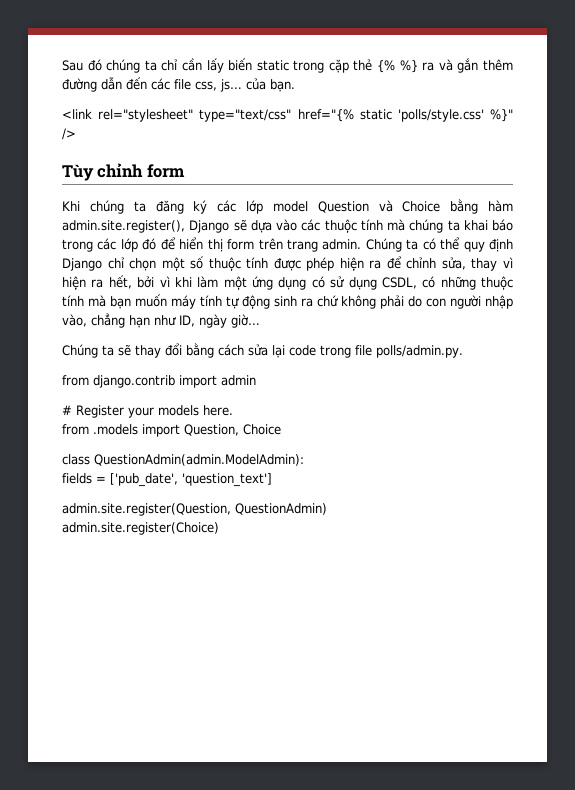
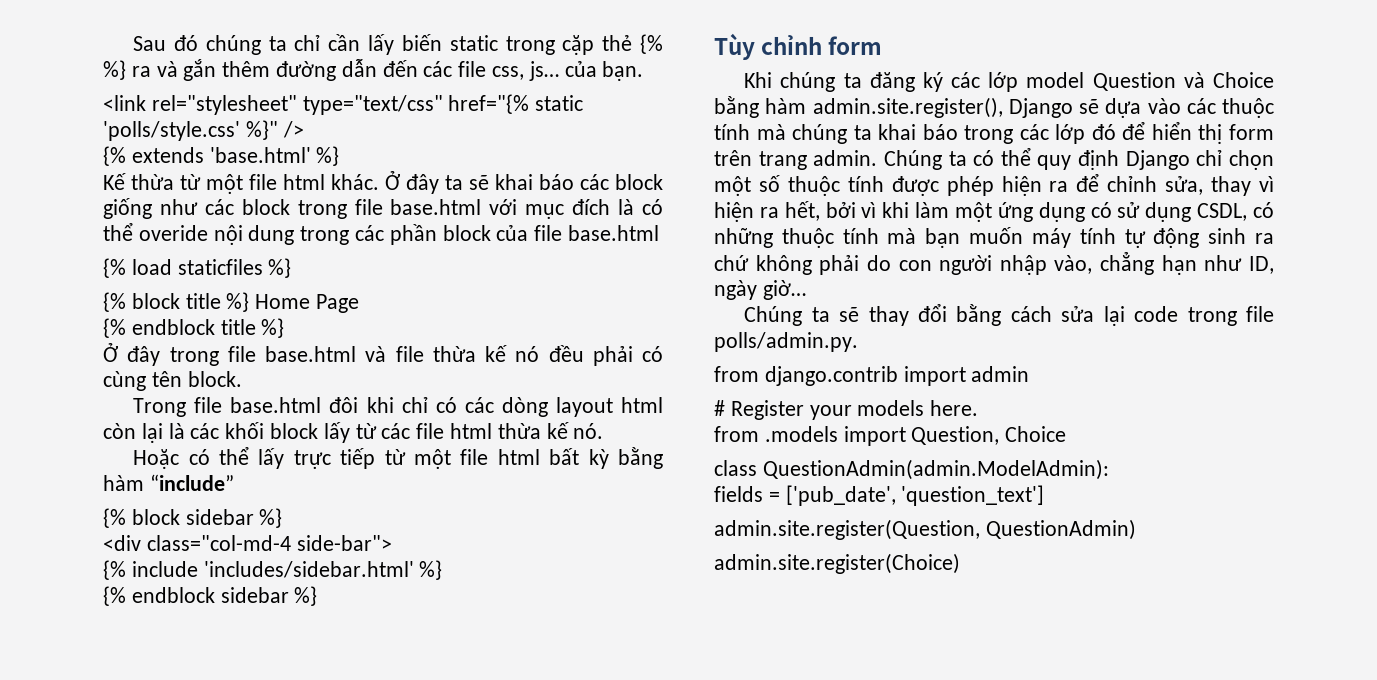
+ {% extends 'base.html' %}
+ Kế thừa từ một file html khác. Ở đây ta sẽ khai báo các block giống như các block trong file base.html với mục đích là có thể overide nội dung trong các phần block của file base.html
+ {% load staticfiles %}
+ {% block title %} Home Page
+ {% endblock title %}
+ Ở đây trong file base.html và file thừa kế nó đều phải có cùng tên block.
+ Trong file base.html đôi khi chỉ có các dòng layout html còn lại là các khối block lấy từ các file html thừa kế nó.
+ Hoặc có thể lấy trực tiếp từ một file html bất kỳ bằng hàm “include”
+ {% block sidebar %}
+ <div class="col-md-4 side-bar">
+ {% include 'includes/sidebar.html' %}
+ {% endblock sidebar %}

